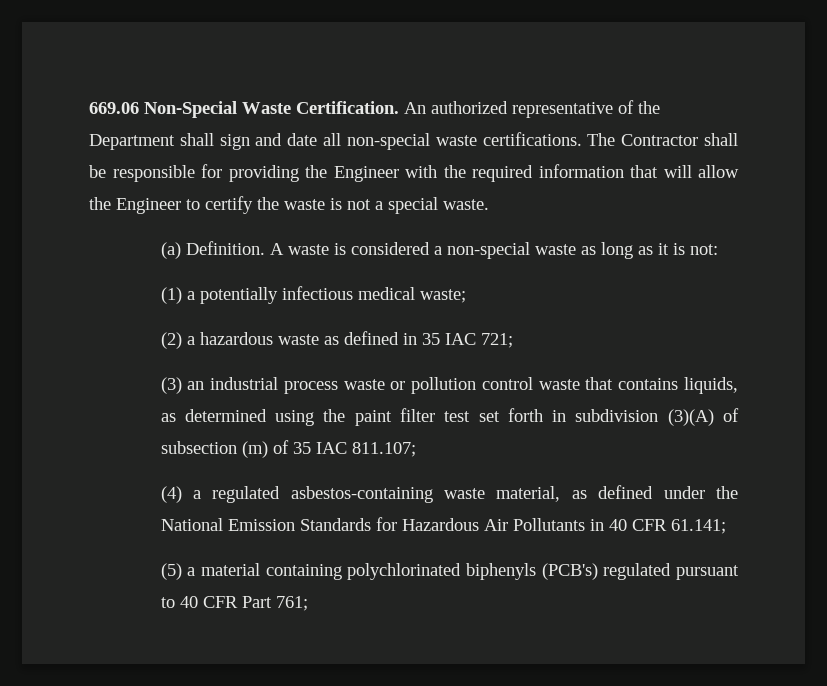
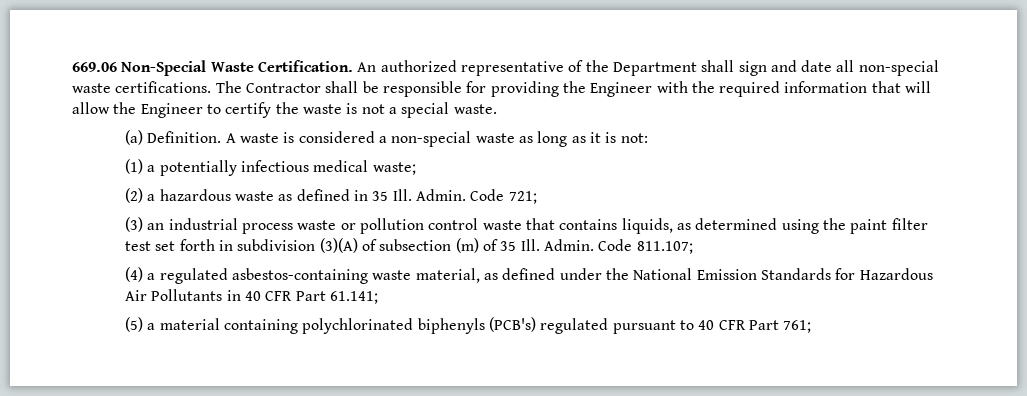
- (2) a hazardous waste as defined in 35 IAC 721;
+ (2) a hazardous waste as defined in 35 Ill. Admin. Code 721;
- (3) an industrial process waste or pollution control waste that contains liquids, as determined using the paint filter test set forth in subdivision (3)(A) of subsection (m) of 35 IAC 811.107;
+ (3) an industrial process waste or pollution control waste that contains liquids, as determined using the paint filter test set forth in subdivision (3)(A) of subsection (m) of 35 Ill. Admin. Code 811.107;
- (4) a regulated asbestos-containing waste material, as defined under the National Emission Standards for Hazardous Air Pollutants in 40 CFR 61.141;
+ (4) a regulated asbestos-containing waste material, as defined under the National Emission Standards for Hazardous Air Pollutants in 40 CFR Part 61.141;

